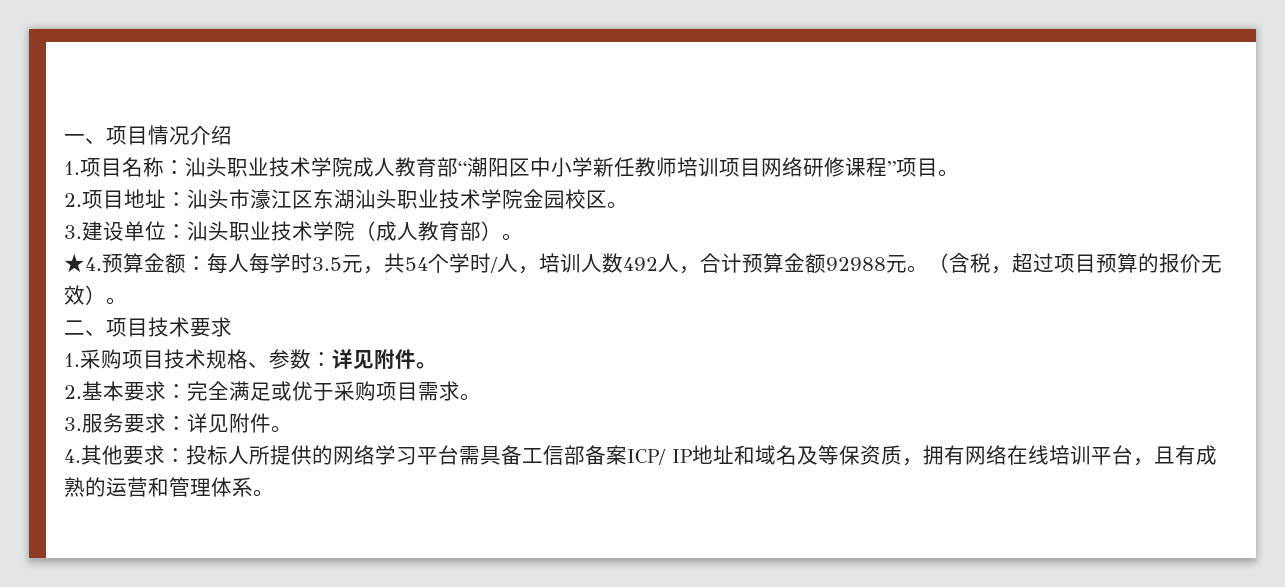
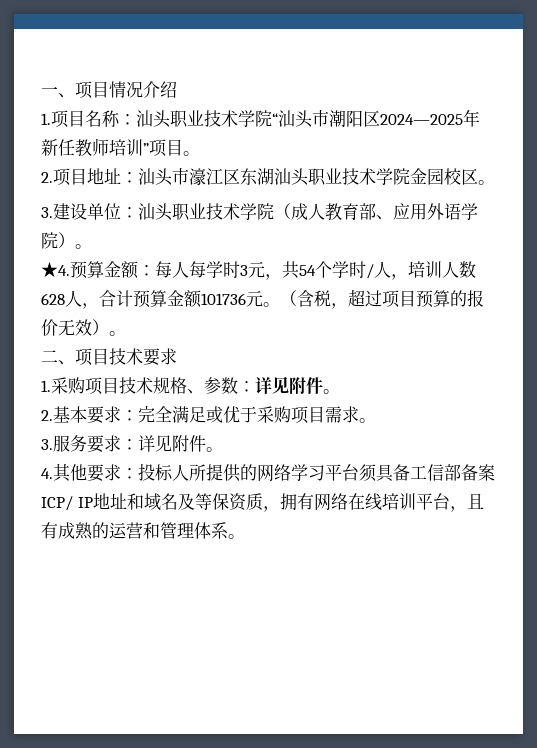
- 1.项目名称：汕头职业技术学院成人教育部“潮阳区中小学新任教师培训项目网络研修课程”项目。
+ 1.项目名称：汕头职业技术学院“汕头市潮阳区2024—2025年新任教师培训”项目。
- 3.建设单位：汕头职业技术学院（成人教育部）。
+ 3.建设单位：汕头职业技术学院（成人教育部、应用外语学院）。
- 预算金额：每人每学时3.5元，共54个学时/人，培训人数492人，合计预算金额92988元。
+ 预算金额：每人每学时3元，共54个学时/人，培训人数628人，合计预算金额101736元。
- 4.其他要求：投标人所提供的网络学习平台需具备工信部备案ICP/ IP地址和域名及等保资质，拥有网络在线培训平台，且有成熟的运营和管理体系。
+ 4.其他要求：投标人所提供的网络学习平台须具备工信部备案ICP/ IP地址和域名及等保资质，拥有网络在线培训平台，且有成熟的运营和管理体系。

